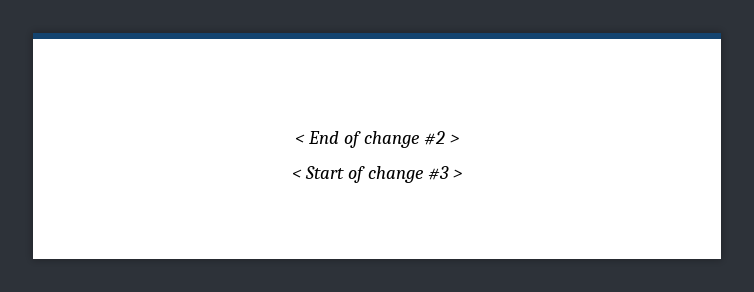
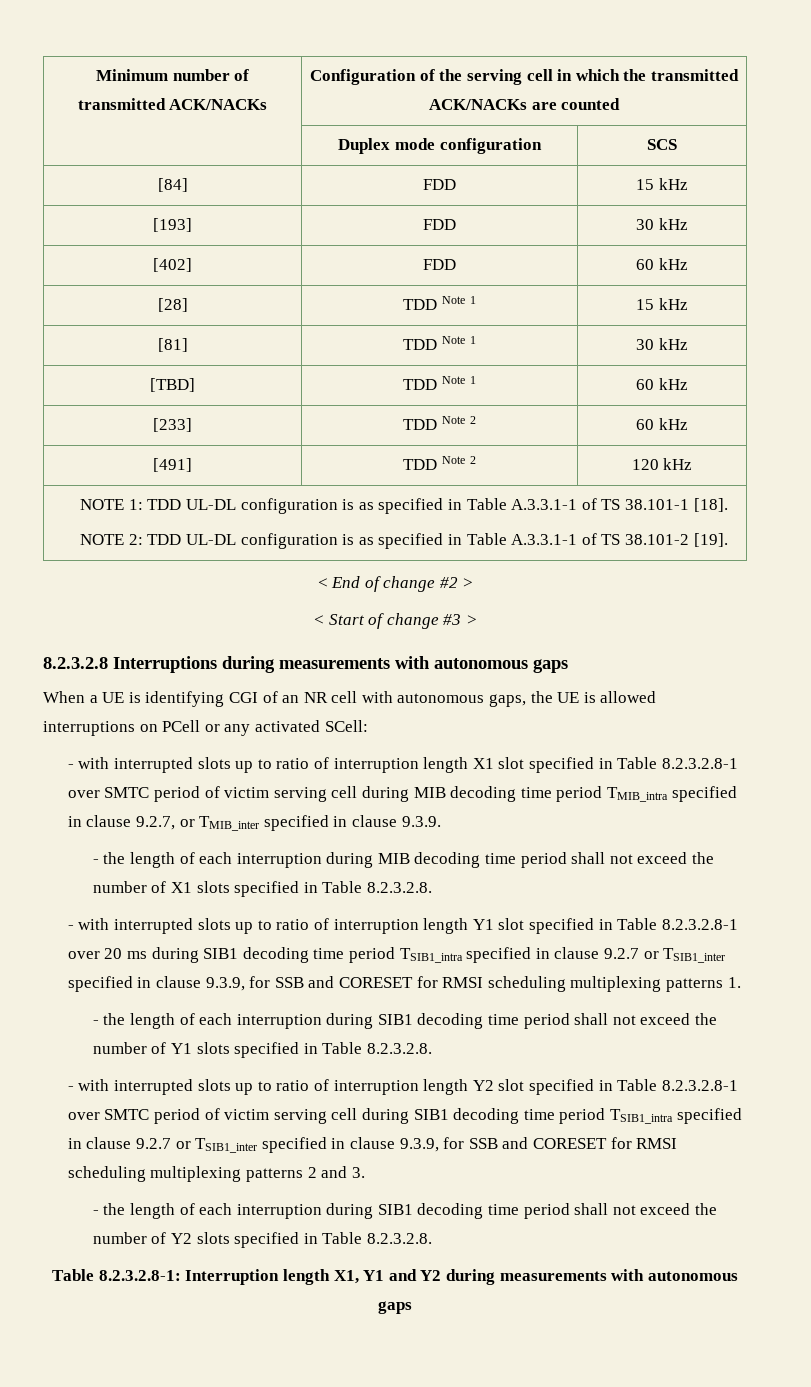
+ Minimum number of transmitted ACK/NACKs | Configuration of the serving cell in which the transmitted ACK/NACKs are counted
+ | Duplex mode configuration | SCS
+ [84] | FDD | 15 kHz
+ [193] | FDD | 30 kHz
+ [402] | FDD | 60 kHz
+ [28] | TDD Note 1 | 15 kHz
+ [81] | TDD Note 1 | 30 kHz
+ [TBD] | TDD Note 1 | 60 kHz
+ [233] | TDD Note 2 | 60 kHz
+ [491] | TDD Note 2 | 120 kHz
+ NOTE 1: TDD UL-DL configuration is as specified in Table A.3.3.1-1 of TS 38.101-1 [18].
+ NOTE 2: TDD UL-DL configuration is as specified in Table A.3.3.1-1 of TS 38.101-2 [19].
+ 8.2.3.2.8 Interruptions during measurements with autonomous gaps
+ When a UE is identifying CGI of an NR cell with autonomous gaps, the UE is allowed interruptions on PCell or any activated SCell:
+ - with interrupted slots up to ratio of interruption length X1 slot specified in Table 8.2.3.2.8-1 over SMTC period of victim serving cell during MIB decoding time period TMIB_intra specified in clause 9.2.7, or TMIB_inter specified in clause 9.3.9.
+ - the length of each interruption during MIB decoding time period shall not exceed the number of X1 slots specified in Table 8.2.3.2.8.
+ - with interrupted slots up to ratio of interruption length Y1 slot specified in Table 8.2.3.2.8-1 over 20 ms during SIB1 decoding time period TSIB1_intra specified in clause 9.2.7 or TSIB1_inter specified in clause 9.3.9, for SSB and CORESET for RMSI scheduling multiplexing patterns 1.
+ - the length of each interruption during SIB1 decoding time period shall not exceed the number of Y1 slots specified in Table 8.2.3.2.8.
+ - with interrupted slots up to ratio of interruption length Y2 slot specified in Table 8.2.3.2.8-1 over SMTC period of victim serving cell during SIB1 decoding time period TSIB1_intra specified in clause 9.2.7 or TSIB1_inter specified in clause 9.3.9, for SSB and CORESET for RMSI scheduling multiplexing patterns 2 and 3.
+ - the length of each interruption during SIB1 decoding time period shall not exceed the number of Y2 slots specified in Table 8.2.3.2.8.
+ Table 8.2.3.2.8-1: Interruption length X1, Y1 and Y2 during measurements with autonomous gaps

